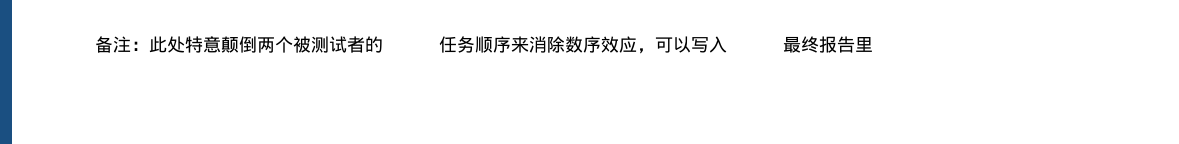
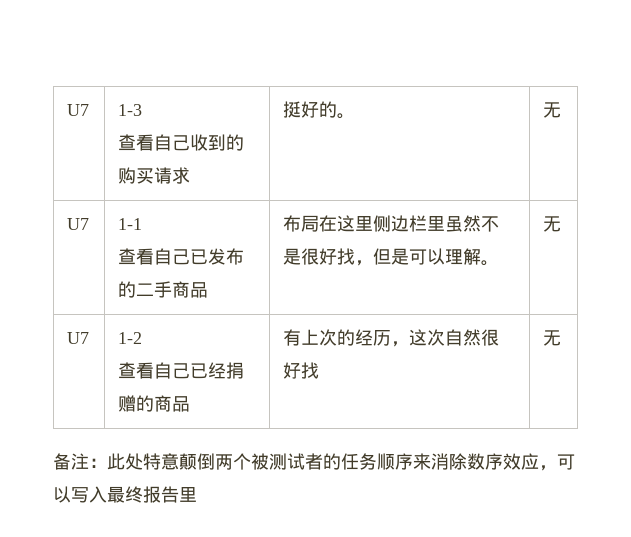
+ U7 | 1-3
+ 查看自己收到的购买请求 | 挺好的。 | 无
+ U7 | 1-1
+ 查看自己已发布的二手商品 | 布局在这里侧边栏里虽然不是很好找，但是可以理解。 | 无
+ U7 | 1-2
+ 查看自己已经捐赠的商品 | 有上次的经历，这次自然很好找 | 无

